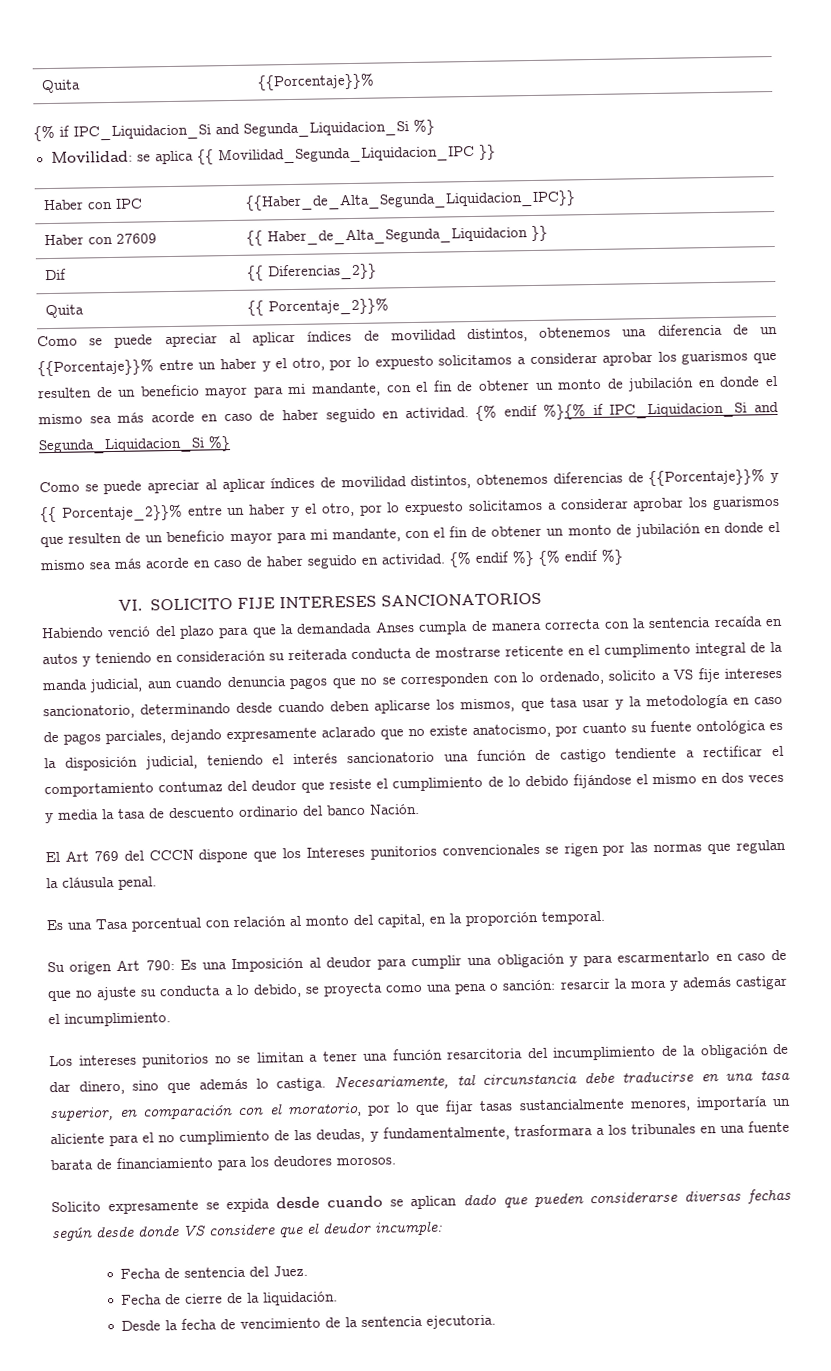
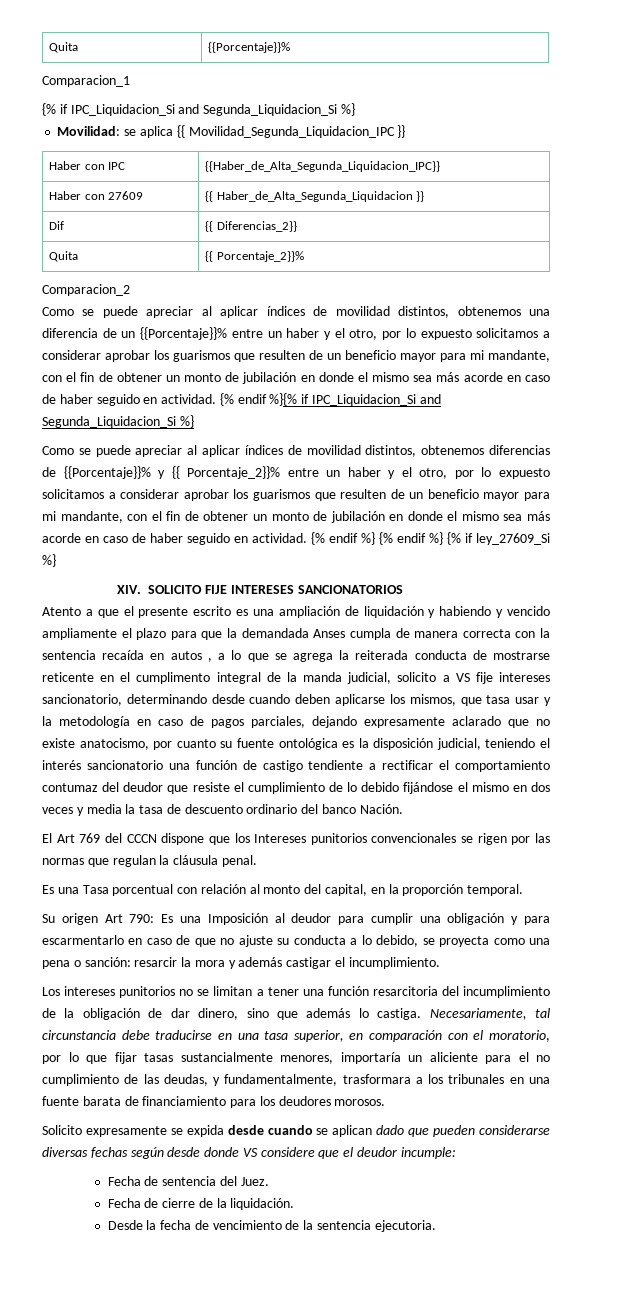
+ Comparacion_1
+ Comparacion_2
- {% endif %} {% endif %}
- VI. SOLICITO FIJE INTERESES SANCIONATORIOS
+ {% endif %} {% endif %} {% if ley_27609_Si %}
+ XIV. SOLICITO FIJE INTERESES SANCIONATORIOS
- Habiendo venció del plazo para que la demandada Anses cumpla de manera correcta con la sentencia recaída en autos y teniendo en consideración su reiterada conducta de mostrarse reticente en el cumplimento integral de la manda judicial, aun cuando denuncia pagos que no se corresponden con lo ordenado, solicito a VS fije intereses sancionatorio, determinando desde cuando deben aplicarse los mismos, que tasa usar y la metodología en caso de pagos parciales, dejando expresamente aclarado que no existe anatocismo, por cuanto su fuente ontológica es la disposición judicial, teniendo el interés sancionatorio una función de castigo tendiente a rectificar el comportamiento contumaz del deudor que resiste el cumplimiento de lo debido fijándose el mismo en dos veces y media la tasa de descuento ordinario del banco Nación.
+ Atento a que el presente escrito es una ampliación de liquidación y habiendo y vencido ampliamente el plazo para que la demandada Anses cumpla de manera correcta con la sentencia recaída en autos , a lo que se agrega la reiterada conducta de mostrarse reticente en el cumplimento integral de la manda judicial, solicito a VS fije intereses sancionatorio, determinando desde cuando deben aplicarse los mismos, que tasa usar y la metodología en caso de pagos parciales, dejando expresamente aclarado que no existe anatocismo, por cuanto su fuente ontológica es la disposición judicial, teniendo el interés sancionatorio una función de castigo tendiente a rectificar el comportamiento contumaz del deudor que resiste el cumplimiento de lo debido fijándose el mismo en dos veces y media la tasa de descuento ordinario del banco Nación.

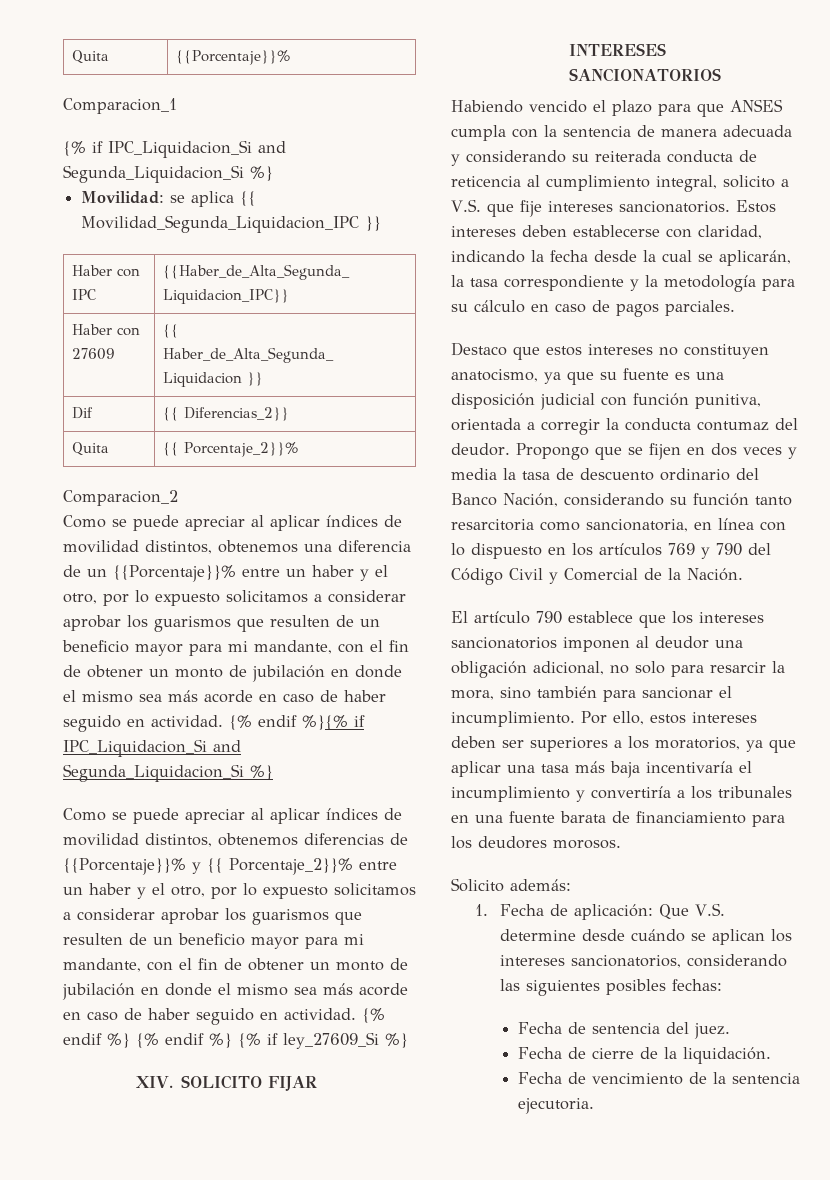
- XIV. SOLICITO FIJE INTERESES SANCIONATORIOS
+ XIV. SOLICITO FIJAR INTERESES SANCIONATORIOS
- Atento a que el presente escrito es una ampliación de liquidación y habiendo y vencido ampliamente el plazo para que la demandada Anses cumpla de manera correcta con la sentencia recaída en autos , a lo que se agrega la reiterada conducta de mostrarse reticente en el cumplimento integral de la manda judicial, solicito a VS fije intereses sancionatorio, determinando desde cuando deben aplicarse los mismos, que tasa usar y la metodología en caso de pagos parciales, dejando expresamente aclarado que no existe anatocismo, por cuanto su fuente ontológica es la disposición judicial, teniendo el interés sancionatorio una función de castigo tendiente a rectificar el comportamiento contumaz del deudor que resiste el cumplimiento de lo debido fijándose el mismo en dos veces y media la tasa de descuento ordinario del banco Nación.
- El Art 769 del CCCN dispone que los Intereses punitorios convencionales se rigen por las normas que regulan la cláusula penal.
- Es una Tasa porcentual con relación al monto del capital, en la proporción temporal.
- Su origen Art 790: Es una Imposición al deudor para cumplir una obligación y para escarmentarlo en caso de que no ajuste su conducta a lo debido, se proyecta como una pena o sanción: resarcir la mora y además castigar el incumplimiento.
- Los intereses punitorios no se limitan a tener una función resarcitoria del incumplimiento de la obligación de dar dinero, sino que además lo castiga. Necesariamente, tal circunstancia debe traducirse en una tasa superior, en comparación con el moratorio, por lo que fijar tasas sustancialmente menores, importaría un aliciente para el no cumplimiento de las deudas, y fundamentalmente, trasformara a los tribunales en una fuente barata de financiamiento para los deudores morosos.
+ Habiendo vencido el plazo para que ANSES cumpla con la sentencia de manera adecuada y considerando su reiterada conducta de reticencia al cumplimiento integral, solicito a V.S. que fije intereses sancionatorios. Estos intereses deben establecerse con claridad, indicando la fecha desde la cual se aplicarán, la tasa correspondiente y la metodología para su cálculo en caso de pagos parciales.
+ Destaco que estos intereses no constituyen anatocismo, ya que su fuente es una disposición judicial con función punitiva, orientada a corregir la conducta contumaz del deudor. Propongo que se fijen en dos veces y media la tasa de descuento ordinario del Banco Nación, considerando su función tanto resarcitoria como sancionatoria, en línea con lo dispuesto en los artículos 769 y 790 del Código Civil y Comercial de la Nación.
+ El artículo 790 establece que los intereses sancionatorios imponen al deudor una obligación adicional, no solo para resarcir la mora, sino también para sancionar el incumplimiento. Por ello, estos intereses deben ser superiores a los moratorios, ya que aplicar una tasa más baja incentivaría el incumplimiento y convertiría a los tribunales en una fuente barata de financiamiento para los deudores morosos.
- Solicito expresamente se expida desde cuando se aplican dado que pueden considerarse diversas fechas según desde donde VS considere que el deudor incumple:
+ Solicito además:
+ 1. Fecha de aplicación: Que V.S. determine desde cuándo se aplican los intereses sancionatorios, considerando las siguientes posibles fechas:
- Fecha de sentencia del Juez.
+ Fecha de sentencia del juez.
- Desde la fecha de vencimiento de la sentencia ejecutoria.
+ Fecha de vencimiento de la sentencia ejecutoria.

